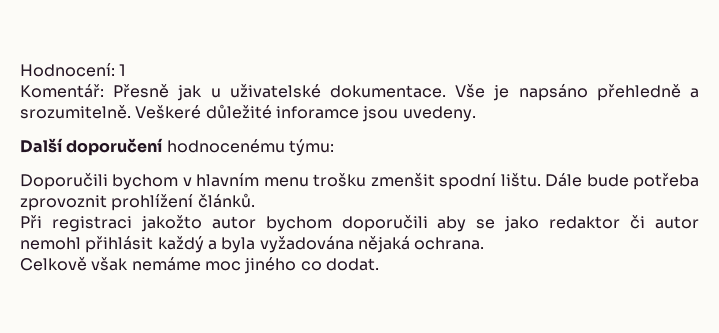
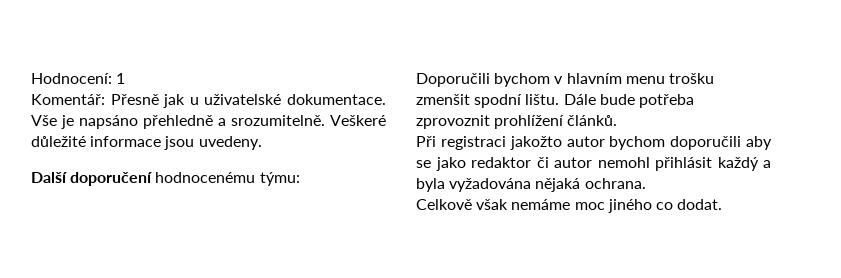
- Veškeré důležité inforamce jsou uvedeny.
+ Veškeré důležité informace jsou uvedeny.

